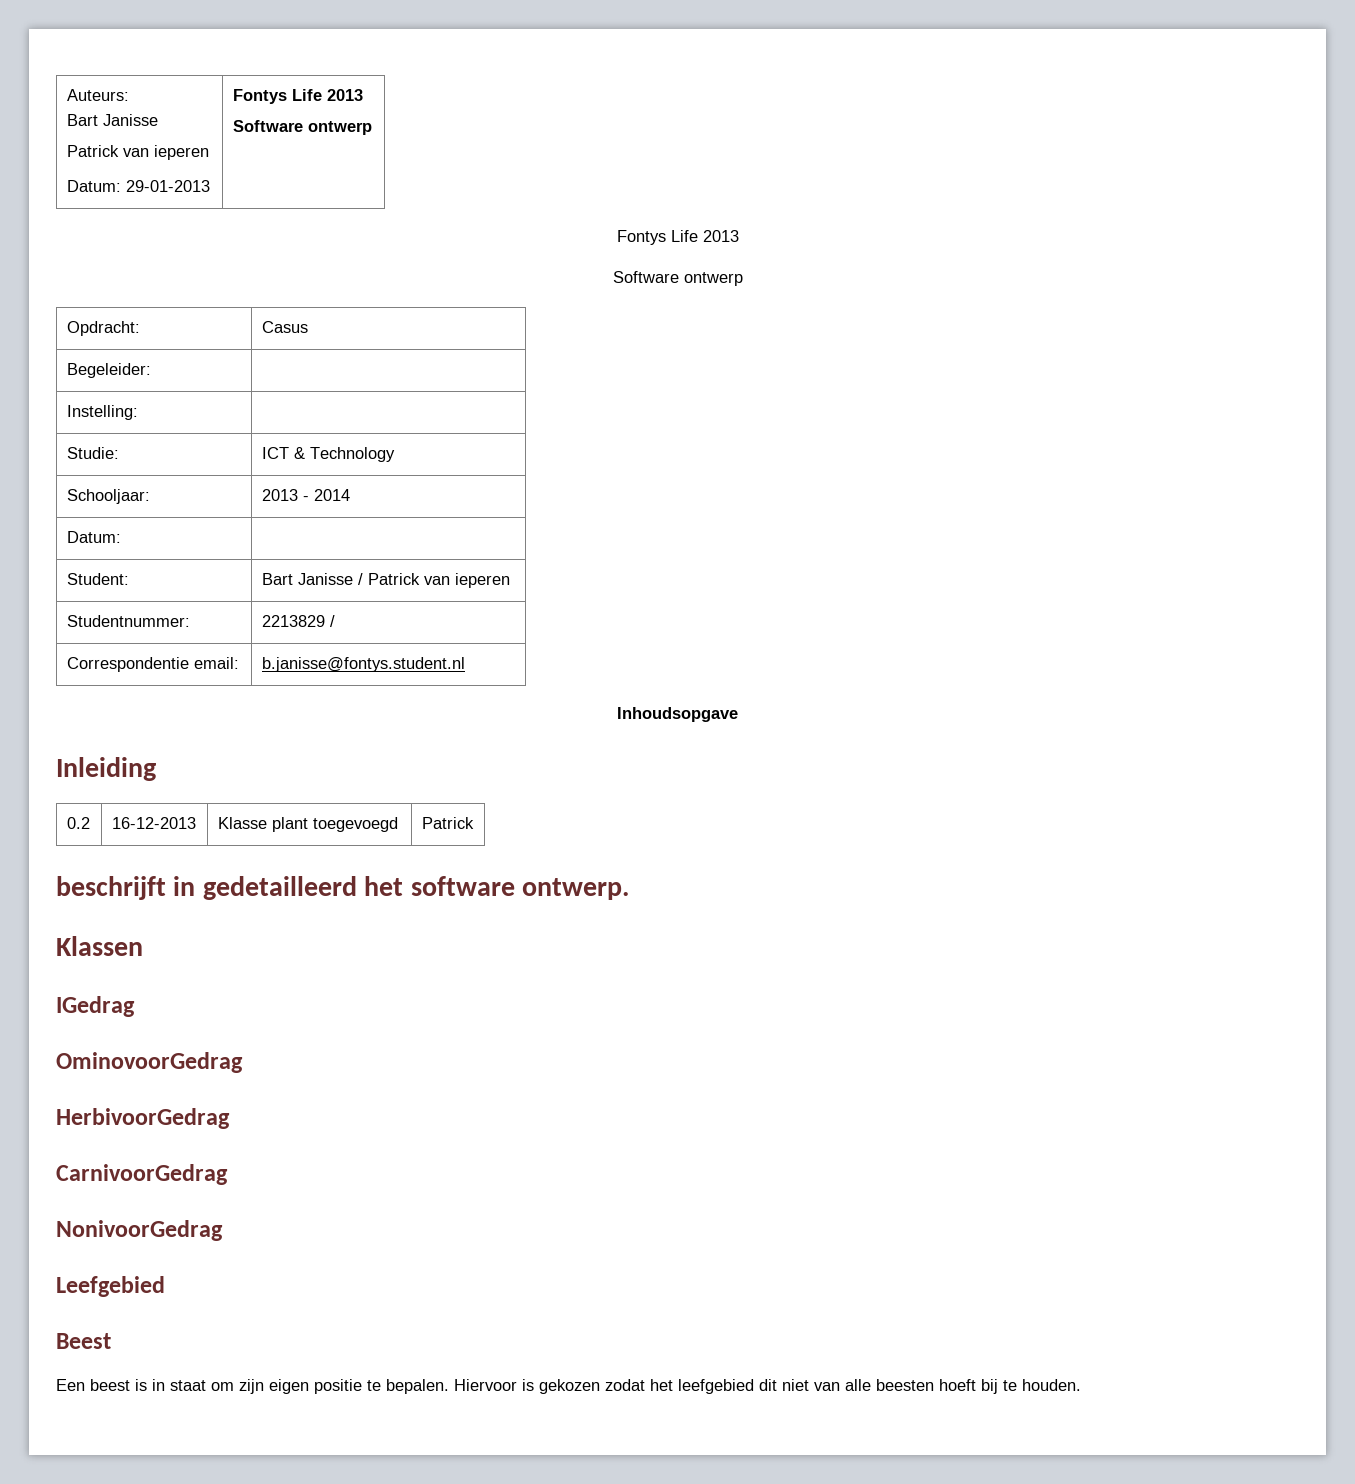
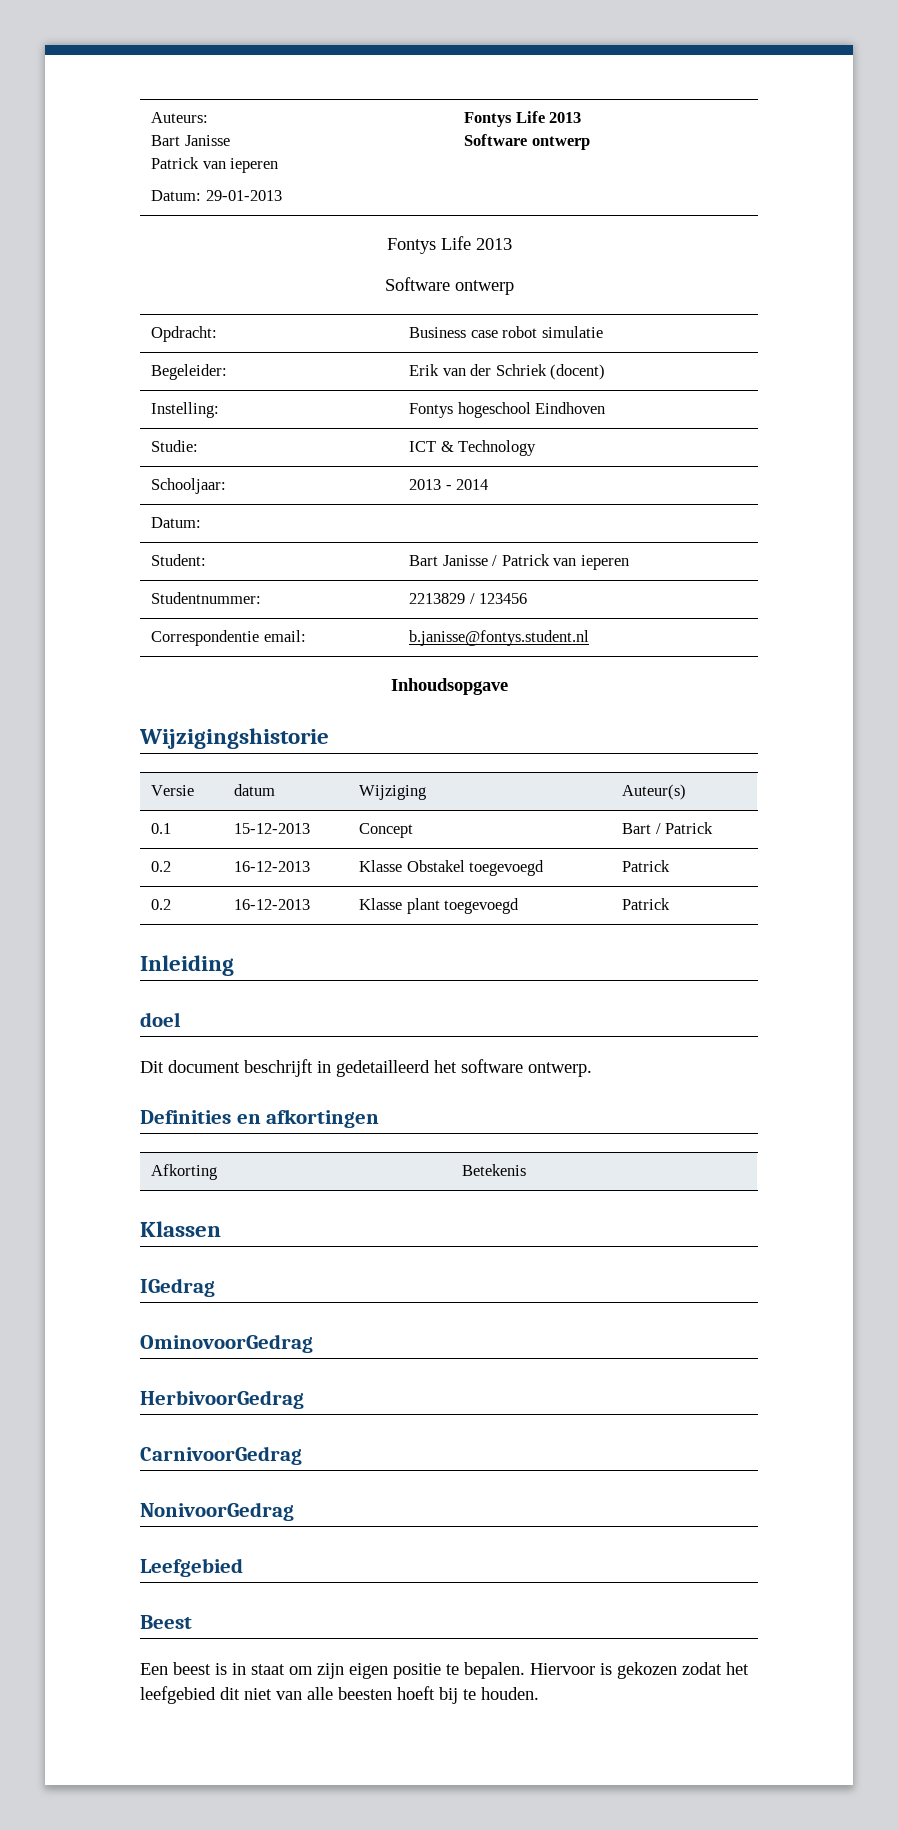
- Opdracht: | Casus
- Begeleider: |
- Instelling: |
+ Opdracht: | Business case robot simulatie
+ Begeleider: | Erik van der Schriek (docent)
+ Instelling: | Fontys hogeschool Eindhoven
- Studentnummer: | 2213829 /
+ Studentnummer: | 2213829 / 123456
- Inleiding
+ Wijzigingshistorie
+ Versie | datum | Wijziging | Auteur(s)
+ 0.1 | 15-12-2013 | Concept | Bart / Patrick
+ 0.2 | 16-12-2013 | Klasse Obstakel toegevoegd | Patrick
- beschrijft in gedetailleerd het software ontwerp.
+ Inleiding
+ doel
+ Dit document beschrijft in gedetailleerd het software ontwerp.
+ Definities en afkortingen
+ Afkorting | Betekenis

